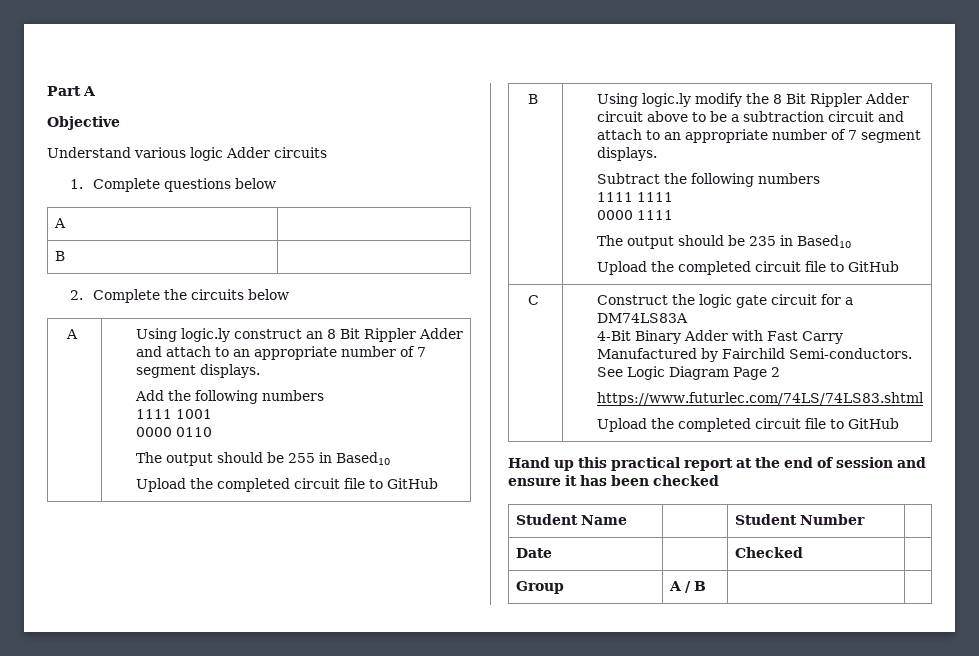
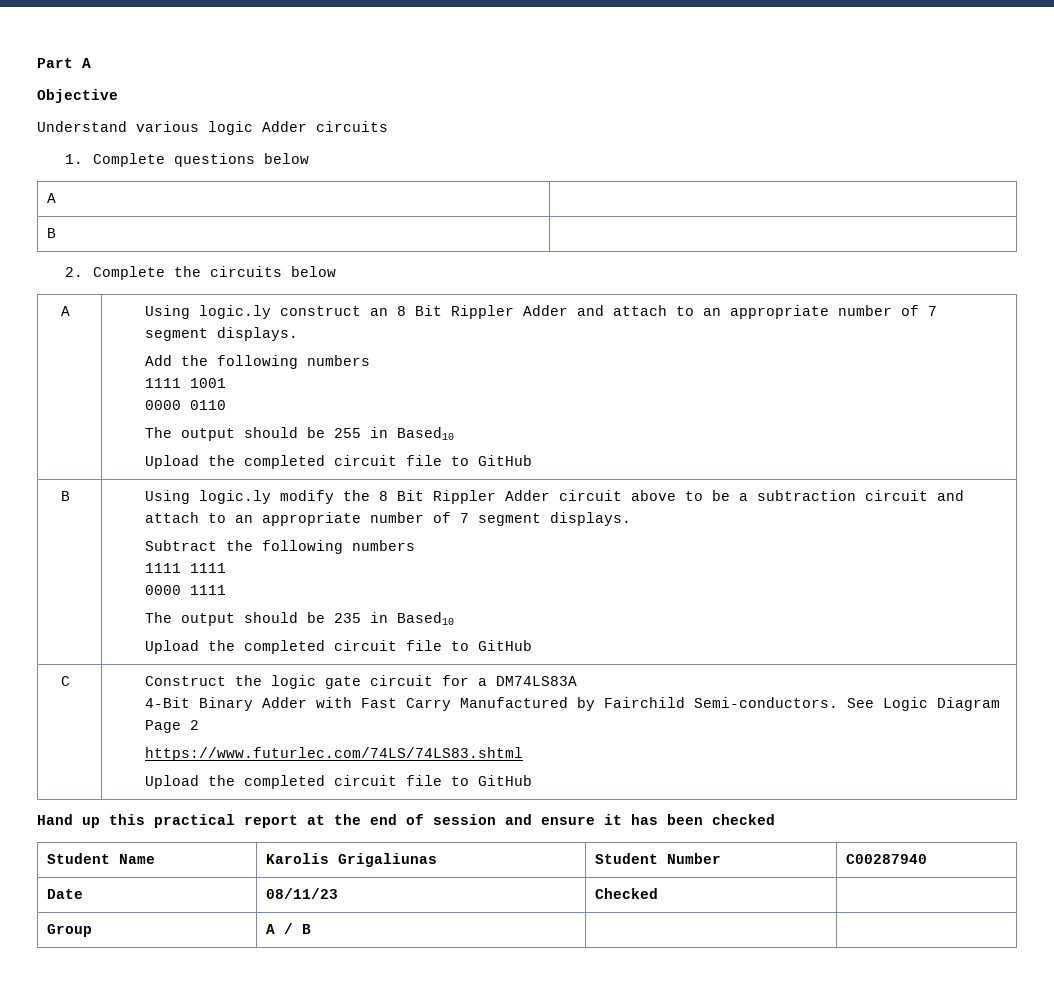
- Student Name | | Student Number |
+ Student Name | Karolis Grigaliunas | Student Number | C00287940
- Date | | Checked |
+ Date | 08/11/23 | Checked |

